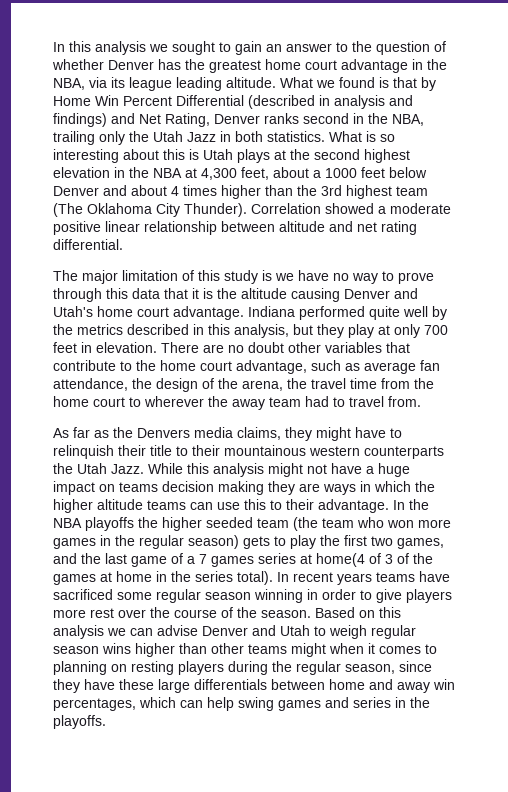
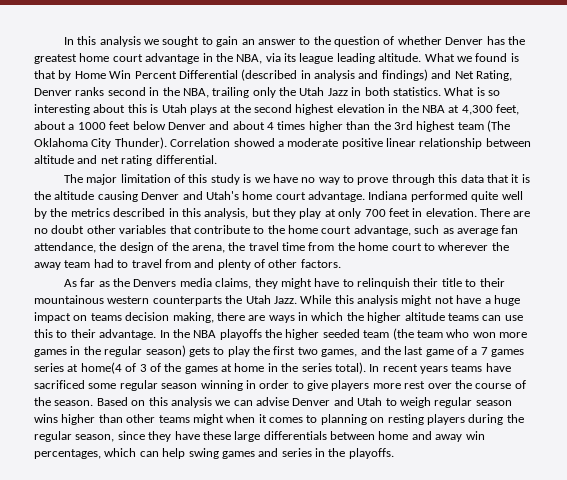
- There are no doubt other variables that contribute to the home court advantage, such as average fan attendance, the design of the arena, the travel time from the home court to wherever the away team had to travel from.
+ There are no doubt other variables that contribute to the home court advantage, such as average fan attendance, the design of the arena, the travel time from the home court to wherever the away team had to travel from and plenty of other factors.
- While this analysis might not have a huge impact on teams decision making they are ways in which the higher altitude teams can use this to their advantage.
+ While this analysis might not have a huge impact on teams decision making, there are ways in which the higher altitude teams can use this to their advantage.

